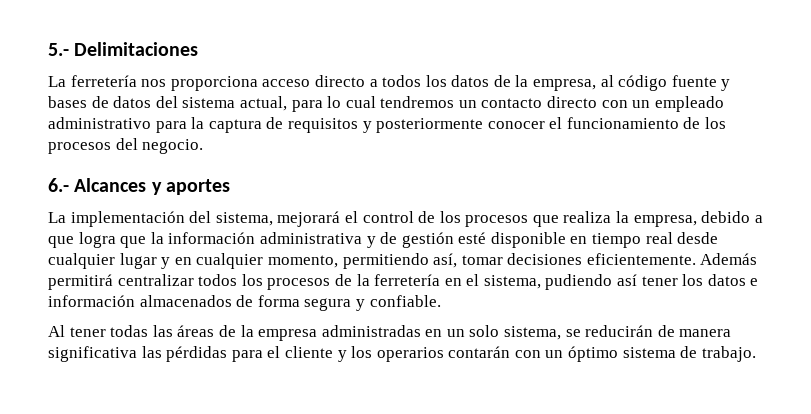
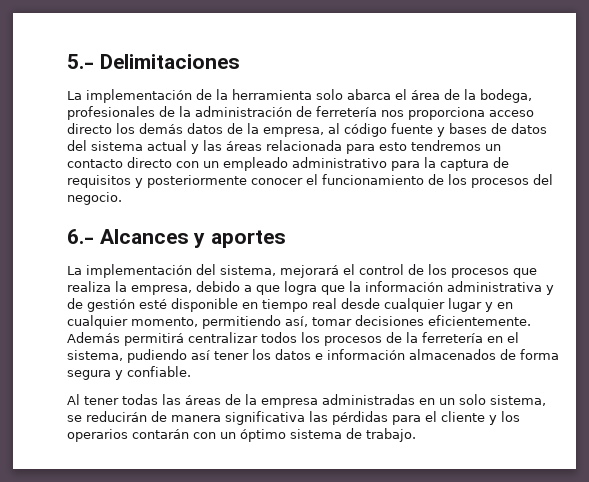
- La ferretería nos proporciona acceso directo a todos los datos de la empresa, al código fuente y bases de datos del sistema actual, para lo cual tendremos un contacto directo con un empleado administrativo para la captura de requisitos y posteriormente conocer el funcionamiento de los procesos del negocio.
+ La implementación de la herramienta solo abarca el área de la bodega, profesionales de la administración de ferretería nos proporciona acceso directo los demás datos de la empresa, al código fuente y bases de datos del sistema actual y las áreas relacionada para esto tendremos un contacto directo con un empleado administrativo para la captura de requisitos y posteriormente conocer el funcionamiento de los procesos del negocio.

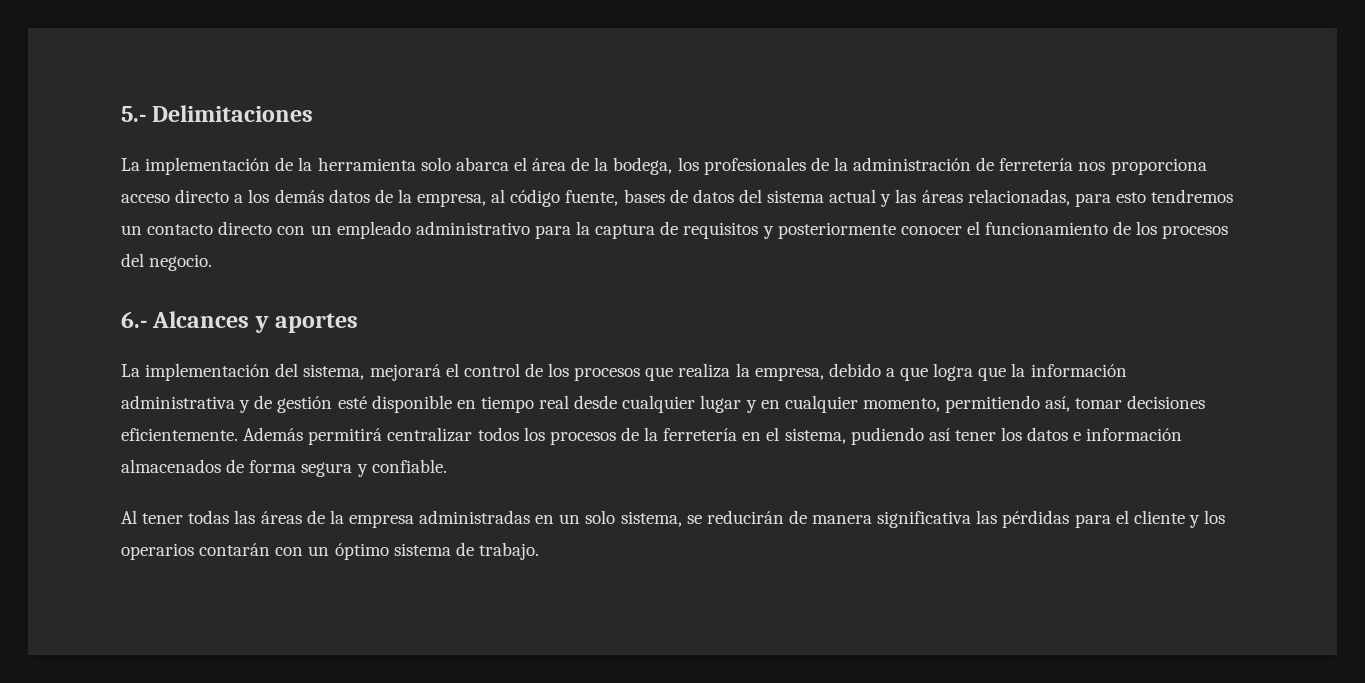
- La implementación de la herramienta solo abarca el área de la bodega, profesionales de la administración de ferretería nos proporciona acceso directo los demás datos de la empresa, al código fuente y bases de datos del sistema actual y las áreas relacionada para esto tendremos un contacto directo con un empleado administrativo para la captura de requisitos y posteriormente conocer el funcionamiento de los procesos del negocio.
+ La implementación de la herramienta solo abarca el área de la bodega, los profesionales de la administración de ferretería nos proporciona acceso directo a los demás datos de la empresa, al código fuente, bases de datos del sistema actual y las áreas relacionadas, para esto tendremos un contacto directo con un empleado administrativo para la captura de requisitos y posteriormente conocer el funcionamiento de los procesos del negocio.

